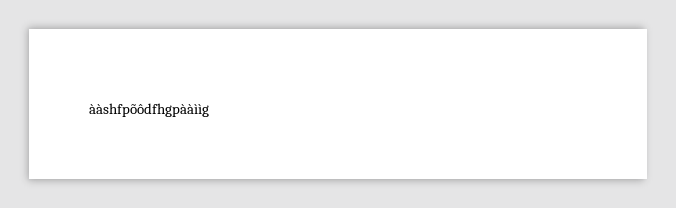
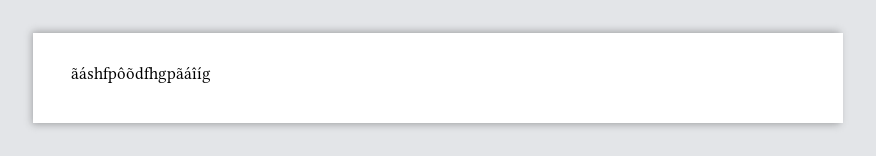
- ààshfpõôdfhgpààììg
+ ãáshfpôõdfhgpãáîíg

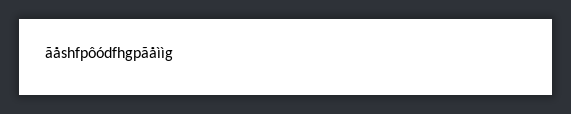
- ãáshfpôõdfhgpãáîíg
+ ãåshfpôódfhgpãåììg

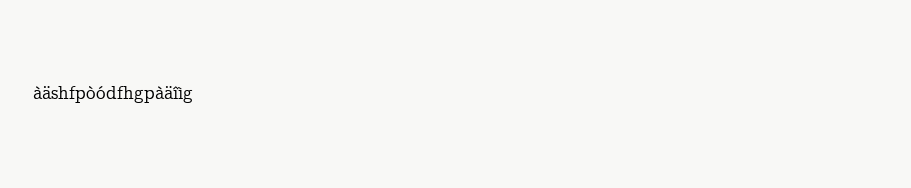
- ãåshfpôódfhgpãåììg
+ àäshfpòódfhgpàäîìg

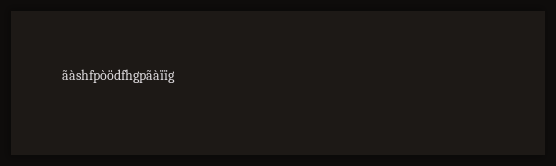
- àäshfpòódfhgpàäîìg
+ ãàshfpòödfhgpãàïïg

